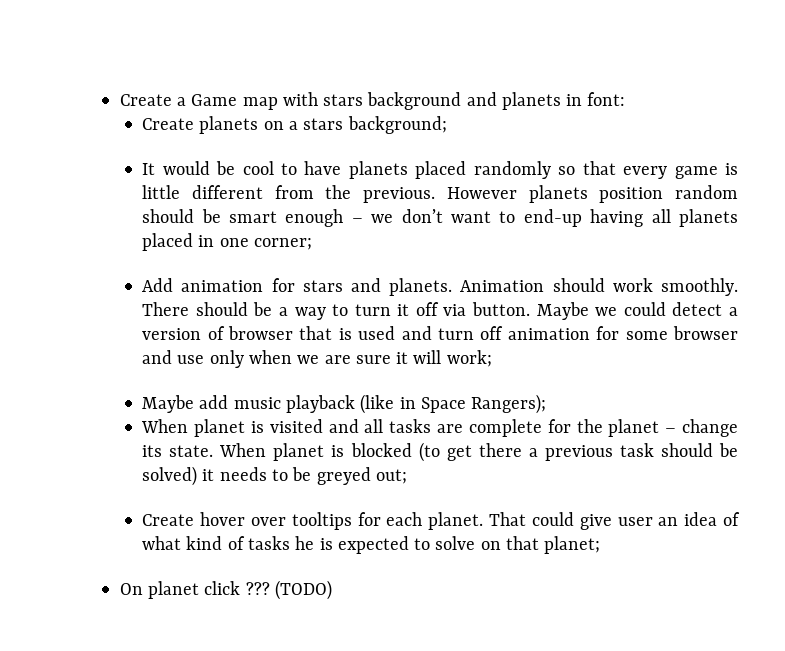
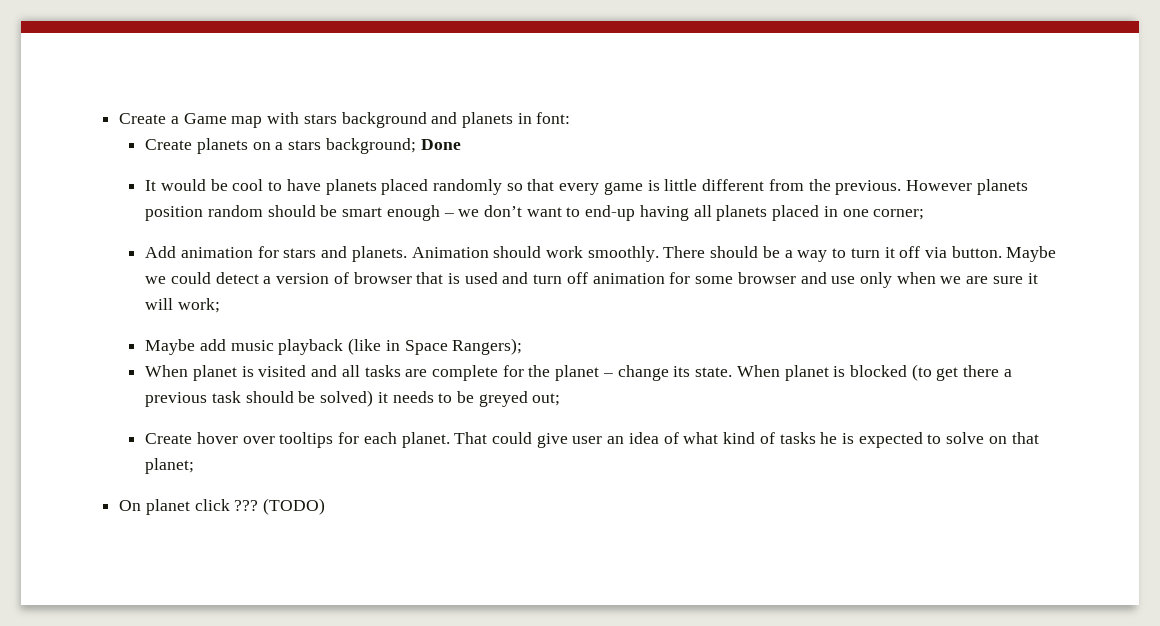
- Create planets on a stars background;
+ Create planets on a stars background; Done

